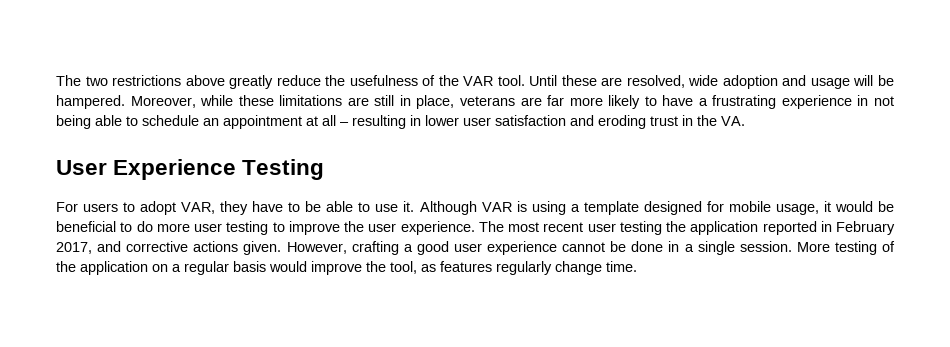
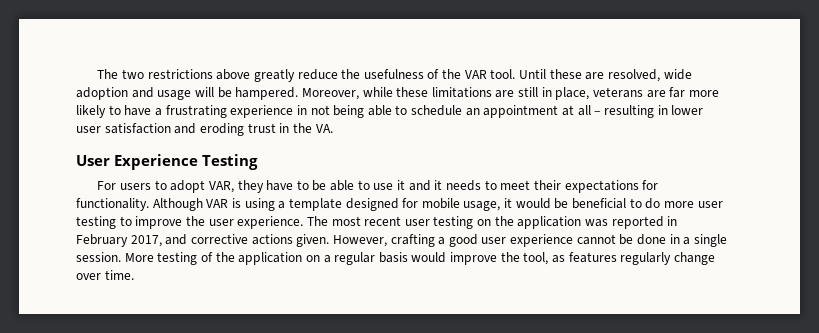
- For users to adopt VAR, they have to be able to use it.
+ For users to adopt VAR, they have to be able to use it and it needs to meet their expectations for functionality.
- The most recent user testing the application reported in February 2017, and corrective actions given.
+ The most recent user testing on the application was reported in February 2017, and corrective actions given.
- More testing of the application on a regular basis would improve the tool, as features regularly change time.
+ More testing of the application on a regular basis would improve the tool, as features regularly change over time.

